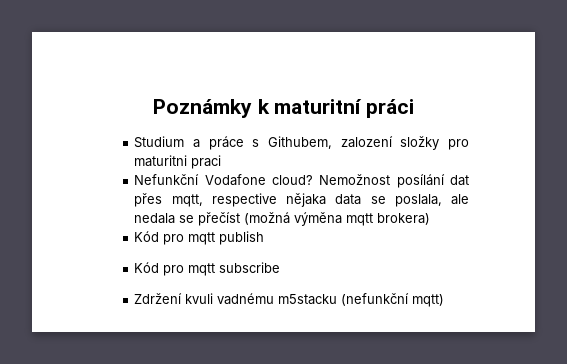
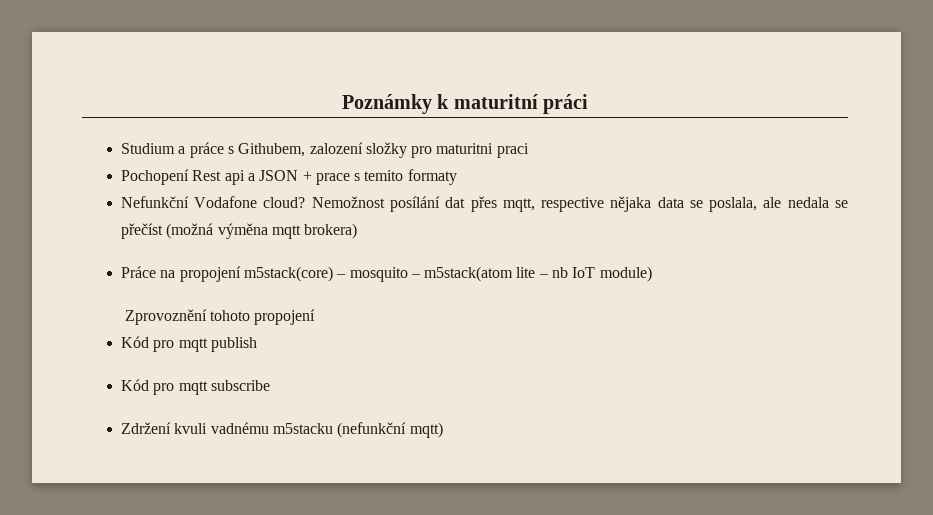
+ Pochopení Rest api a JSON + prace s temito formaty
+ Práce na propojení m5stack(core) – mosquito – m5stack(atom lite – nb IoT module)
+ Zprovoznění tohoto propojení

